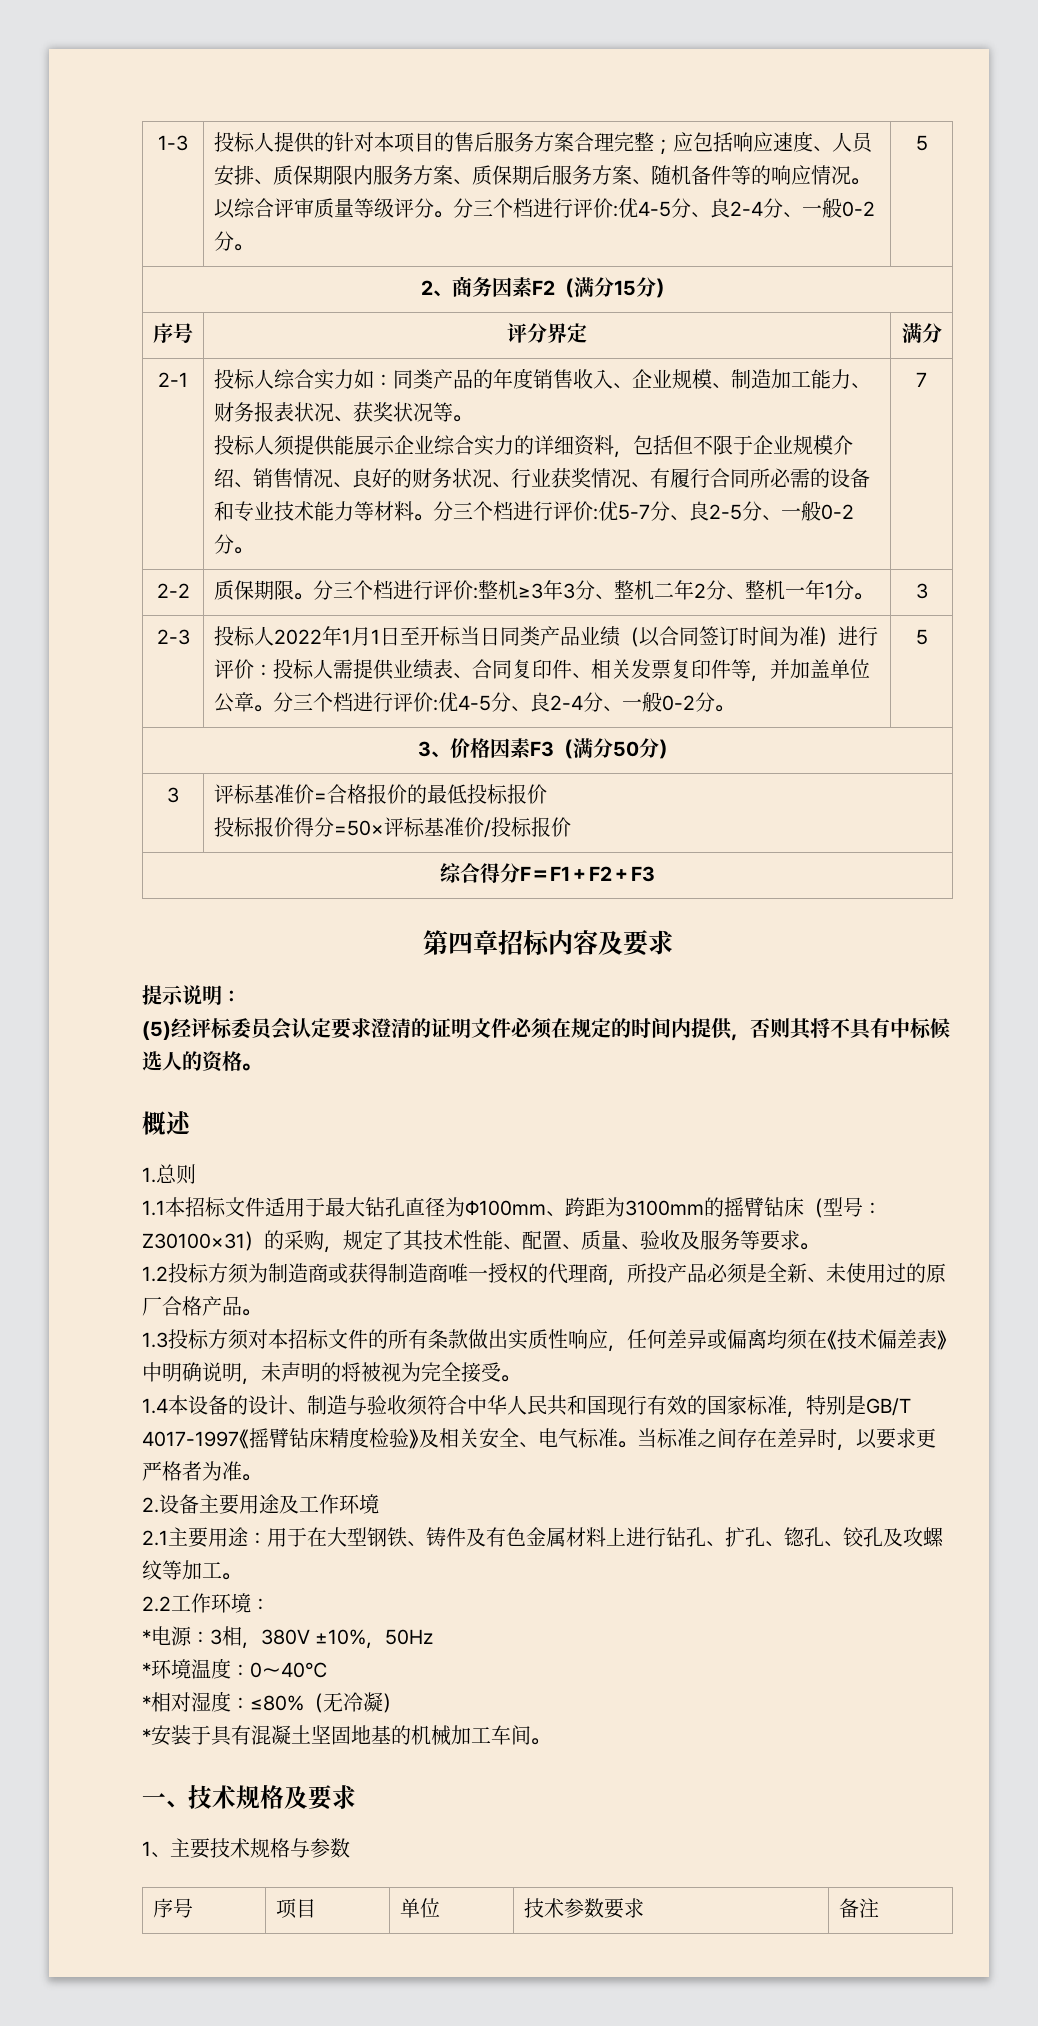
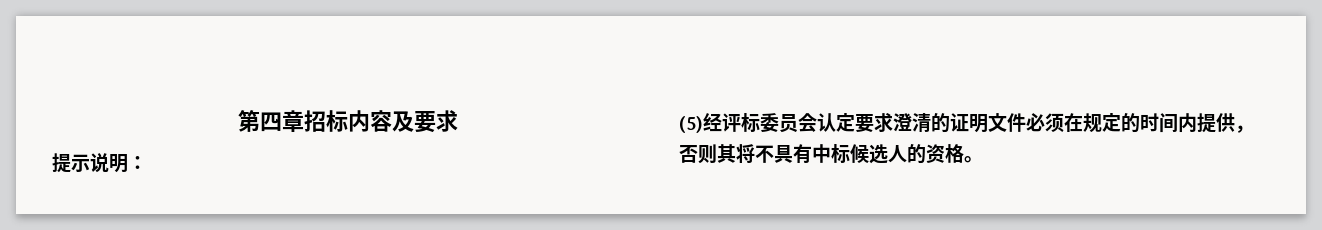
- 1-3 | 投标人提供的针对本项目的售后服务方案合理完整；应包括响应速度、人员安排、质保期限内服务方案、质保期后服务方案、随机备件等的响应情况。以综合评审质量等级评分。分三个档进行评价:优4-5分、良2-4分、一般0-2分。 | 5
- 2、商务因素F2（满分15分）
- 序号 | 评分界定 | 满分
- 2-1 | 投标人综合实力如：同类产品的年度销售收入、企业规模、制造加工能力、财务报表状况、获奖状况等。
- 投标人须提供能展示企业综合实力的详细资料，包括但不限于企业规模介绍、销售情况、良好的财务状况、行业获奖情况、有履行合同所必需的设备和专业技术能力等材料。分三个档进行评价:优5-7分、良2-5分、一般0-2分。 | 7
- 2-2 | 质保期限。分三个档进行评价:整机≥3年3分、整机二年2分、整机一年1分。 | 3
- 2-3 | 投标人2022年1月1日至开标当日同类产品业绩（以合同签订时间为准）进行评价：投标人需提供业绩表、合同复印件、相关发票复印件等，并加盖单位公章。分三个档进行评价:优4-5分、良2-4分、一般0-2分。 | 5
- 3、价格因素F3（满分50分）
- 3 | 评标基准价=合格报价的最低投标报价
- 投标报价得分=50×评标基准价/投标报价
- 综合得分F＝F1＋F2＋F3
- 概述
- 1.总则
- 1.1本招标文件适用于最大钻孔直径为Φ100mm、跨距为3100mm的摇臂钻床（型号：Z30100×31）的采购，规定了其技术性能、配置、质量、验收及服务等要求。
- 1.2投标方须为制造商或获得制造商唯一授权的代理商，所投产品必须是全新、未使用过的原厂合格产品。
- 1.3投标方须对本招标文件的所有条款做出实质性响应，任何差异或偏离均须在《技术偏差表》中明确说明，未声明的将被视为完全接受。
- 1.4本设备的设计、制造与验收须符合中华人民共和国现行有效的国家标准，特别是GB/T 4017-1997《摇臂钻床精度检验》及相关安全、电气标准。当标准之间存在差异时，以要求更严格者为准。
- 2.设备主要用途及工作环境
- 2.1主要用途：用于在大型钢铁、铸件及有色金属材料上进行钻孔、扩孔、锪孔、铰孔及攻螺纹等加工。
- 2.2工作环境：
- *电源：3相，380V ±10%，50Hz
- *环境温度：0～40℃
- *相对湿度：≤80%（无冷凝）
- *安装于具有混凝土坚固地基的机械加工车间。
- 一、技术规格及要求
- 1、主要技术规格与参数
- 序号 | 项目 | 单位 | 技术参数要求 | 备注

